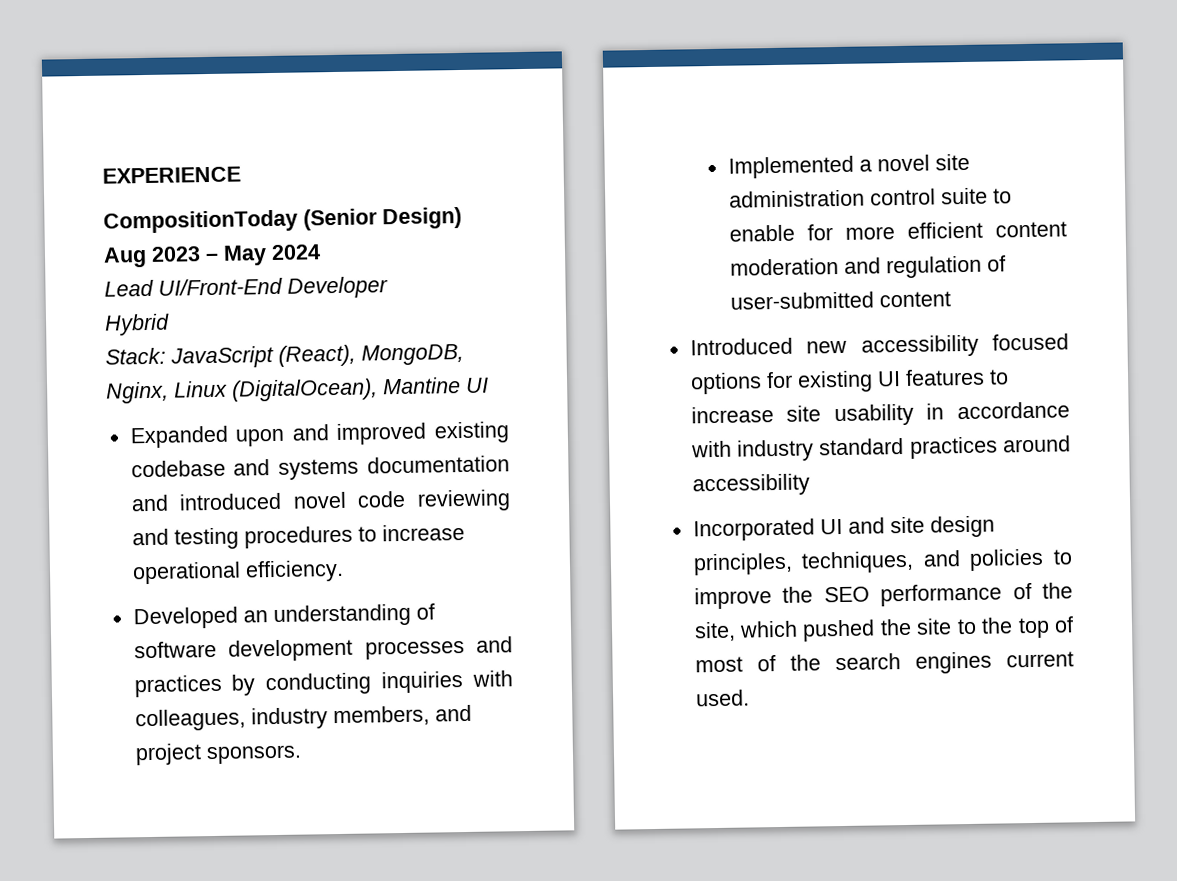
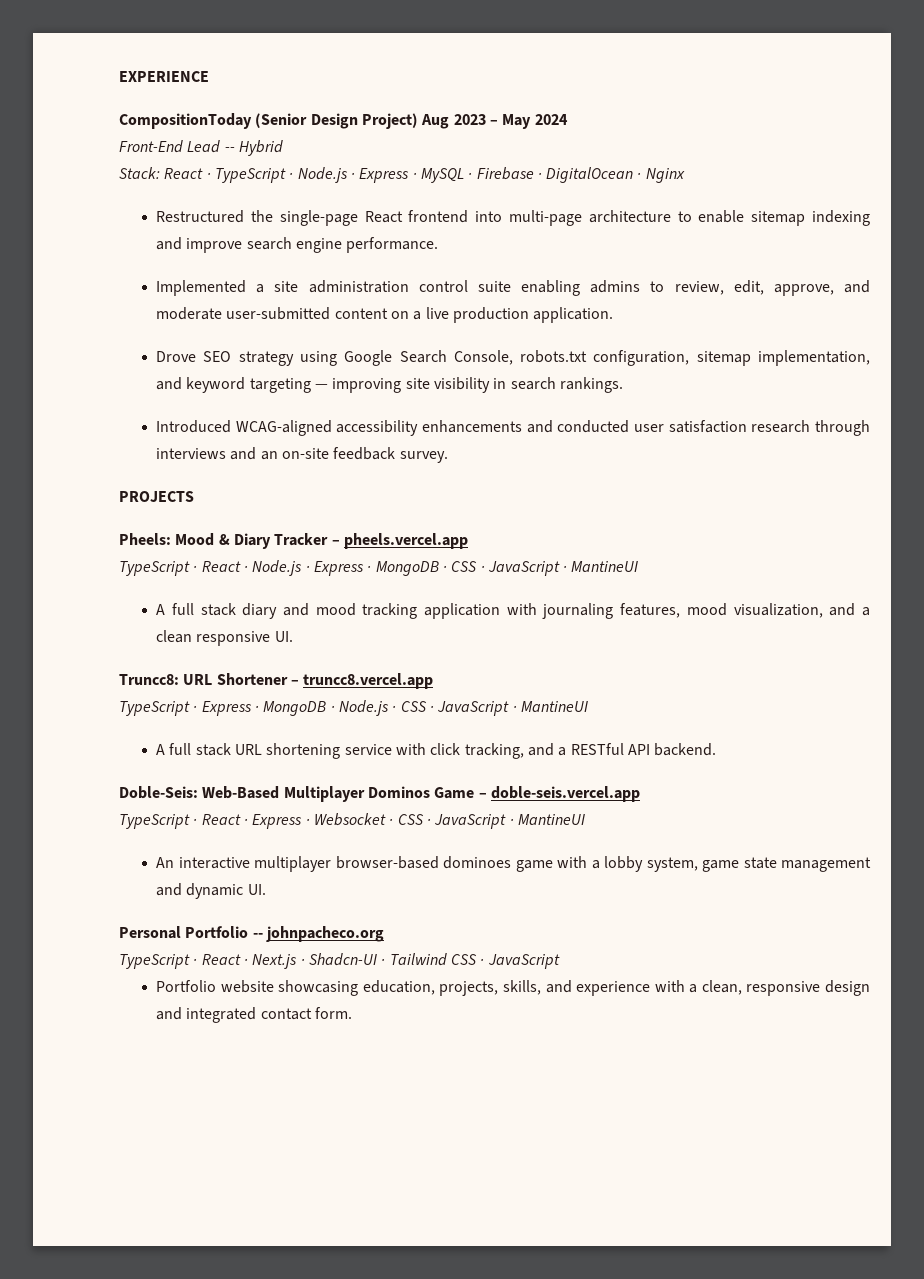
- CompositionToday (Senior Design) Aug 2023 – May 2024
+ CompositionToday (Senior Design Project) Aug 2023 – May 2024
- Lead UI/Front-End Developer
- Hybrid
+ Front-End Lead -- Hybrid
- Stack: JavaScript (React), MongoDB, Nginx, Linux (DigitalOcean), Mantine UI
- Expanded upon and improved existing codebase and systems documentation and introduced novel code reviewing and testing procedures to increase operational efficiency.
- Developed an understanding of software development processes and practices by conducting inquiries with colleagues, industry members, and project sponsors.
+ Stack: React · TypeScript · Node.js · Express · MySQL · Firebase · DigitalOcean · Nginx
+ Restructured the single-page React frontend into multi-page architecture to enable sitemap indexing and improve search engine performance.
- Implemented a novel site administration control suite to enable for more efficient content moderation and regulation of user-submitted content
- Introduced new accessibility focused options for existing UI features to increase site usability in accordance with industry standard practices around accessibility
- Incorporated UI and site design principles, techniques, and policies to improve the SEO performance of the site, which pushed the site to the top of most of the search engines current used.
+ Implemented a site administration control suite enabling admins to review, edit, approve, and moderate user-submitted content on a live production application.
+ Drove SEO strategy using Google Search Console, robots.txt configuration, sitemap implementation, and keyword targeting — improving site visibility in search rankings.
+ Introduced WCAG-aligned accessibility enhancements and conducted user satisfaction research through interviews and an on-site feedback survey.
+ PROJECTS
+ Pheels: Mood & Diary Tracker – pheels.vercel.app
+ TypeScript · React · Node.js · Express · MongoDB · CSS · JavaScript · MantineUI
+ A full stack diary and mood tracking application with journaling features, mood visualization, and a clean responsive UI.
+ Truncc8: URL Shortener – truncc8.vercel.app
+ TypeScript · Express · MongoDB · Node.js · CSS · JavaScript · MantineUI
+ A full stack URL shortening service with click tracking, and a RESTful API backend.
+ Doble-Seis: Web-Based Multiplayer Dominos Game – doble-seis.vercel.app
+ TypeScript · React · Express · Websocket · CSS · JavaScript · MantineUI
+ An interactive multiplayer browser-based dominoes game with a lobby system, game state management and dynamic UI.
+ Personal Portfolio -- johnpacheco.org
+ TypeScript · React · Next.js · Shadcn-UI · Tailwind CSS · JavaScript
+ Portfolio website showcasing education, projects, skills, and experience with a clean, responsive design and integrated contact form.

